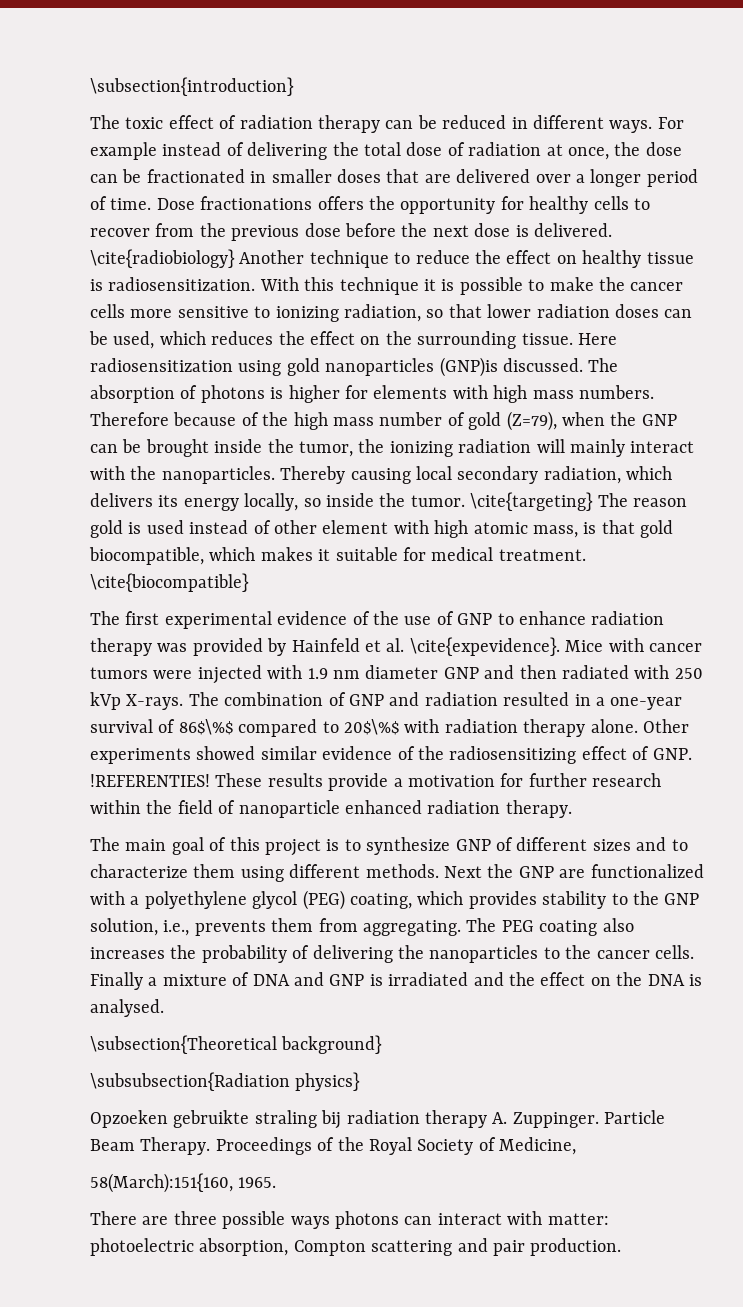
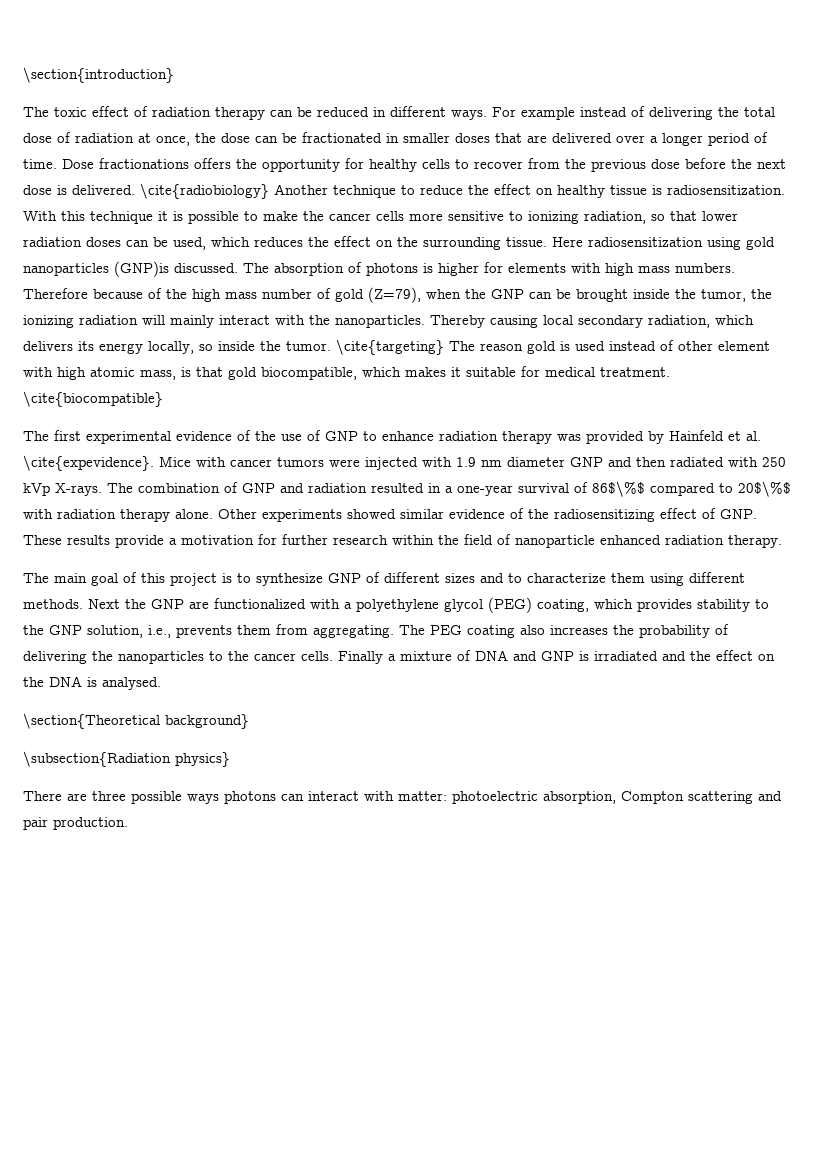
- \subsection{introduction}
+ \section{introduction}
- Other experiments showed similar evidence of the radiosensitizing effect of GNP. !REFERENTIES! These results provide a motivation for further research within the field of nanoparticle enhanced radiation therapy.
+ Other experiments showed similar evidence of the radiosensitizing effect of GNP. These results provide a motivation for further research within the field of nanoparticle enhanced radiation therapy.
- \subsection{Theoretical background}
+ \section{Theoretical background}
- \subsubsection{Radiation physics}
+ \subsection{Radiation physics}
- Opzoeken gebruikte straling bij radiation therapy A. Zuppinger. Particle Beam Therapy. Proceedings of the Royal Society of Medicine,
- 58(March):151{160, 1965.

